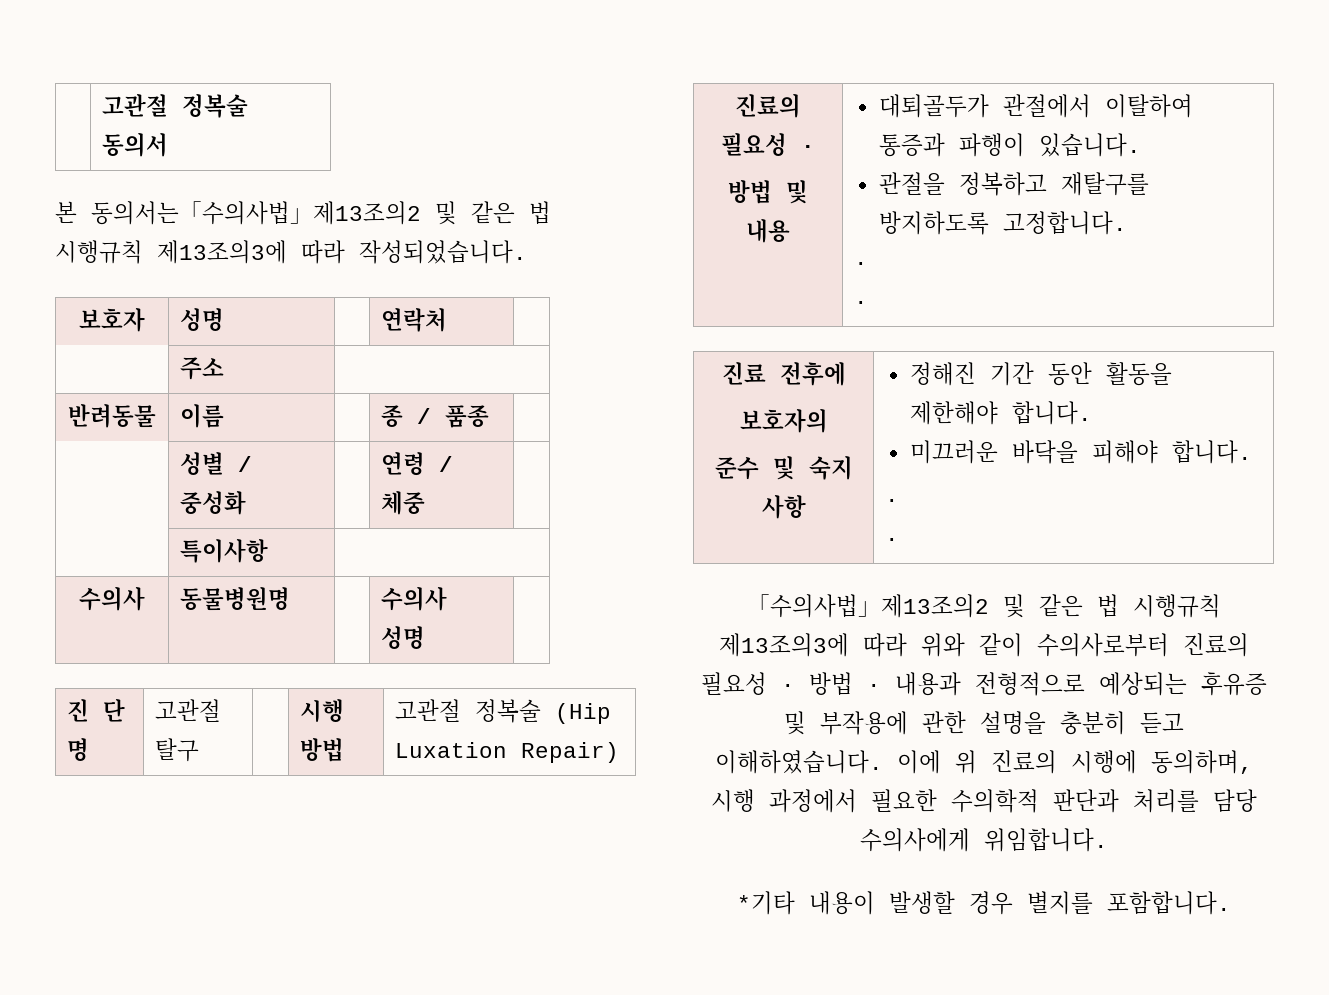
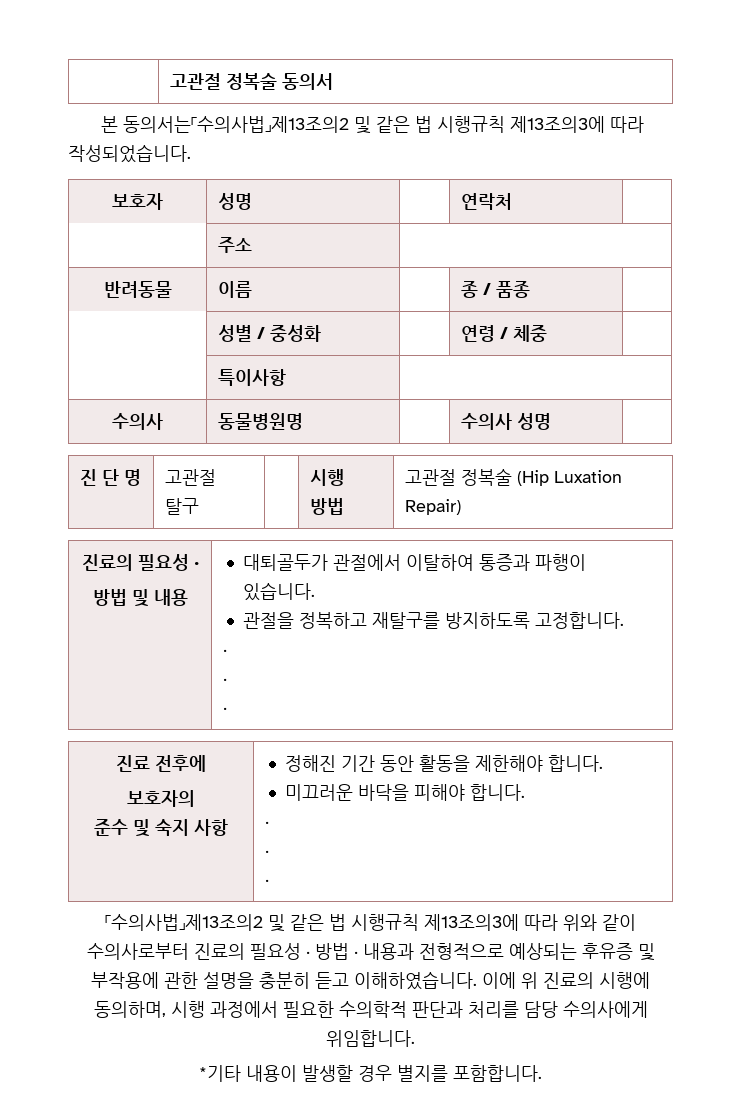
  진 단 명 | 고관절 탈구 | | 시행 방법 | 고관절 정복술 (Hip Luxation Repair)
  진료의 필요성 ·
  방법 및 내용 | 대퇴골두가 관절에서 이탈하여 통증과 파행이 있습니다.
  관절을 정복하고 재탈구를 방지하도록 고정합니다.
+ ·
  진료 전후에
  보호자의
  준수 및 숙지 사항 | 정해진 기간 동안 활동을 제한해야 합니다.
  미끄러운 바닥을 피해야 합니다.
+ ·

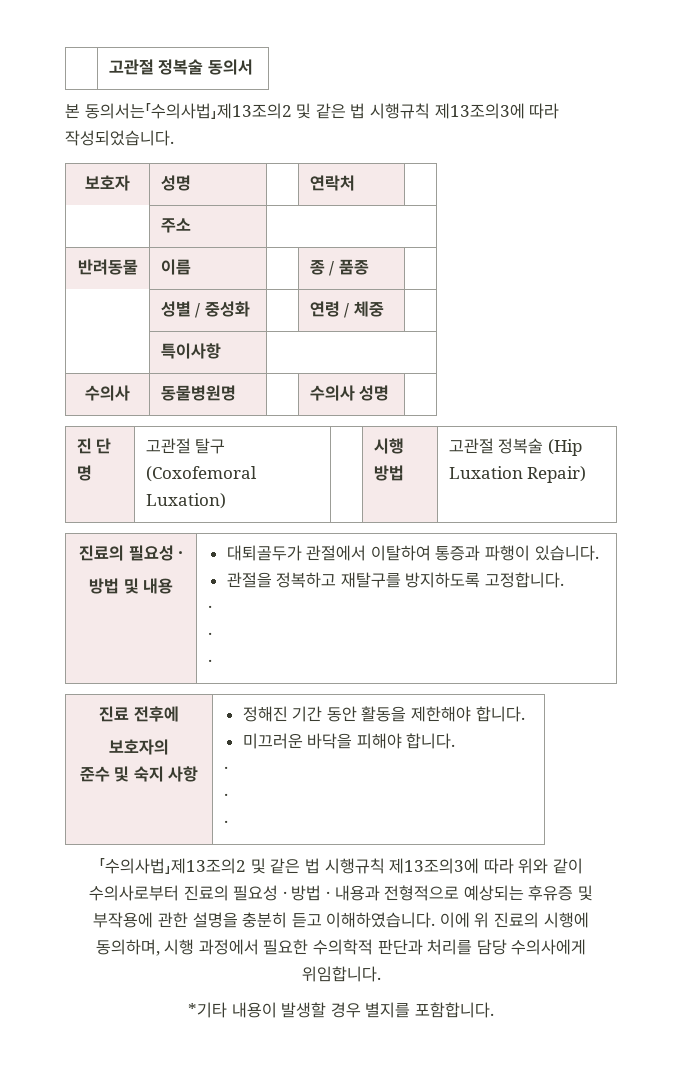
- 진 단 명 | 고관절 탈구 | | 시행 방법 | 고관절 정복술 (Hip Luxation Repair)
+ 진 단 명 | 고관절 탈구 (Coxofemoral Luxation) | | 시행 방법 | 고관절 정복술 (Hip Luxation Repair)

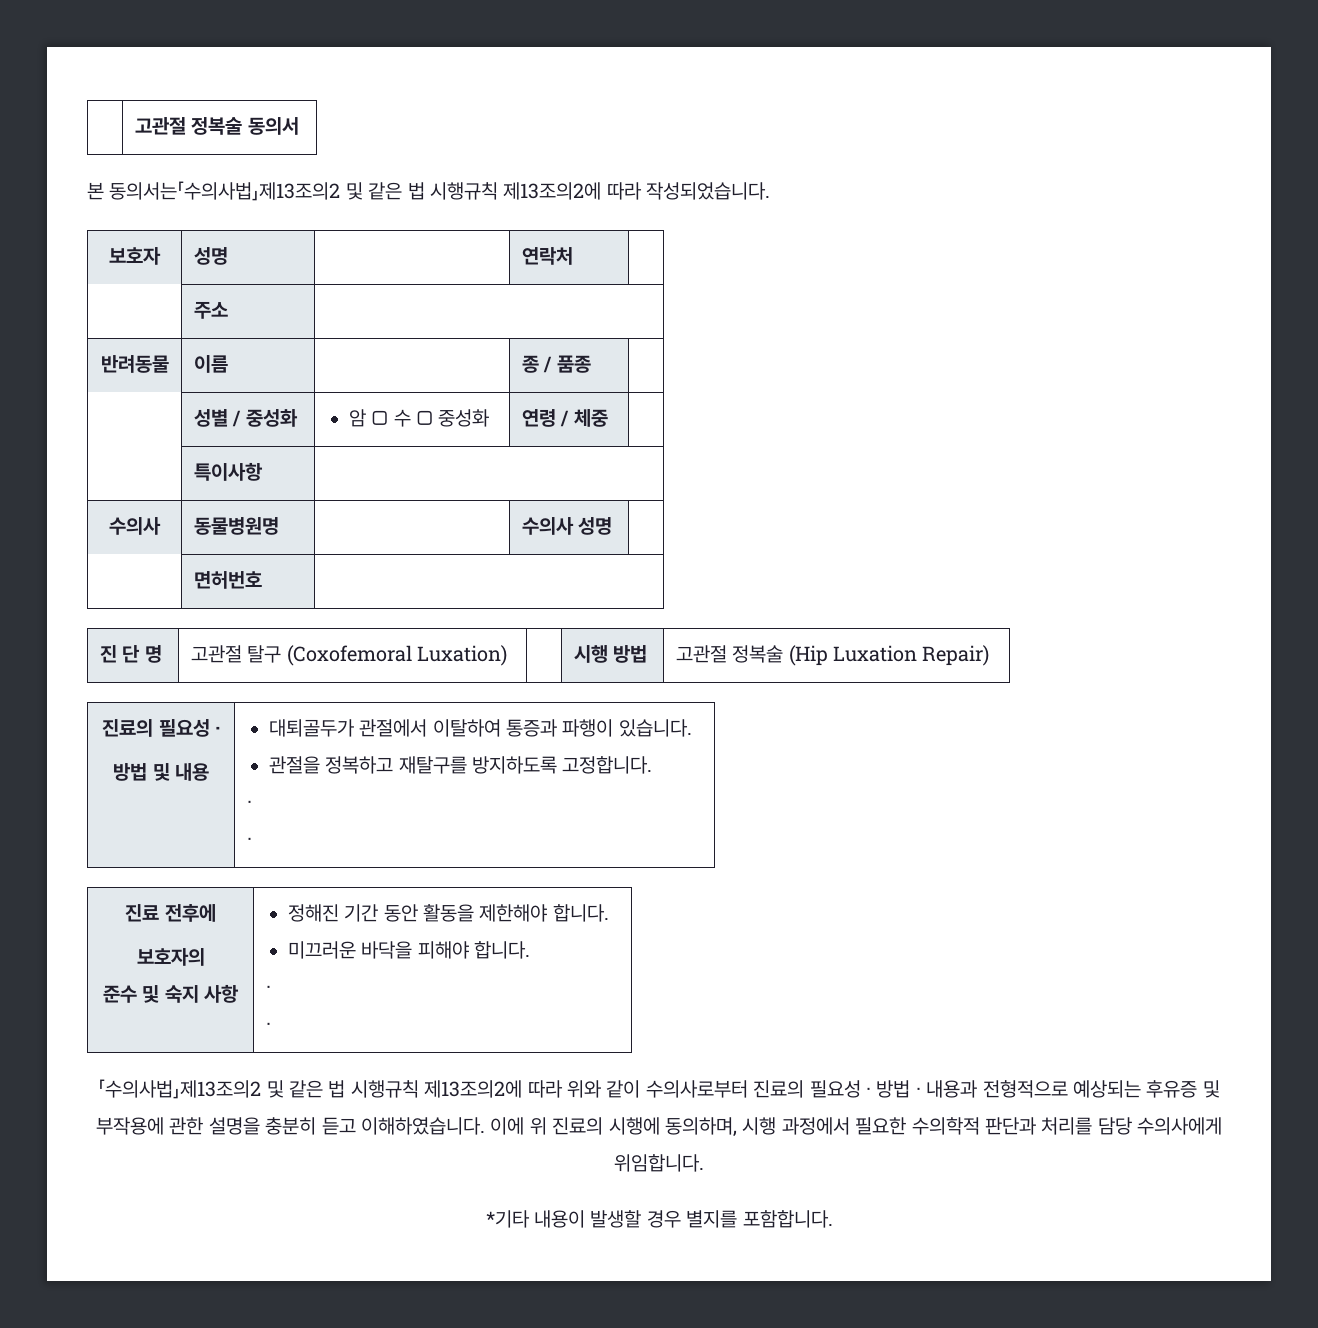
- 본 동의서는「수의사법」제13조의2 및 같은 법 시행규칙 제13조의3에 따라 작성되었습니다.
+ 본 동의서는「수의사법」제13조의2 및 같은 법 시행규칙 제13조의2에 따라 작성되었습니다.
- | 성별 / 중성화 | | 연령 / 체중 |
+ | 성별 / 중성화 | 암 □ 수 □ 중성화 | 연령 / 체중 |
+ | 면허번호 |
  진 단 명 | 고관절 탈구 (Coxofemoral Luxation) | | 시행 방법 | 고관절 정복술 (Hip Luxation Repair)
  진료의 필요성 ·
  방법 및 내용 | 대퇴골두가 관절에서 이탈하여 통증과 파행이 있습니다.
  관절을 정복하고 재탈구를 방지하도록 고정합니다.
- ·
  진료 전후에
  보호자의
  준수 및 숙지 사항 | 정해진 기간 동안 활동을 제한해야 합니다.
  미끄러운 바닥을 피해야 합니다.
  ·
  ·
- ·
- 「수의사법」제13조의2 및 같은 법 시행규칙 제13조의3에 따라 위와 같이 수의사로부터 진료의 필요성 · 방법 · 내용과 전형적으로 예상되는 후유증 및 부작용에 관한 설명을 충분히 듣고 이해하였습니다.
+ 「수의사법」제13조의2 및 같은 법 시행규칙 제13조의2에 따라 위와 같이 수의사로부터 진료의 필요성 · 방법 · 내용과 전형적으로 예상되는 후유증 및 부작용에 관한 설명을 충분히 듣고 이해하였습니다.

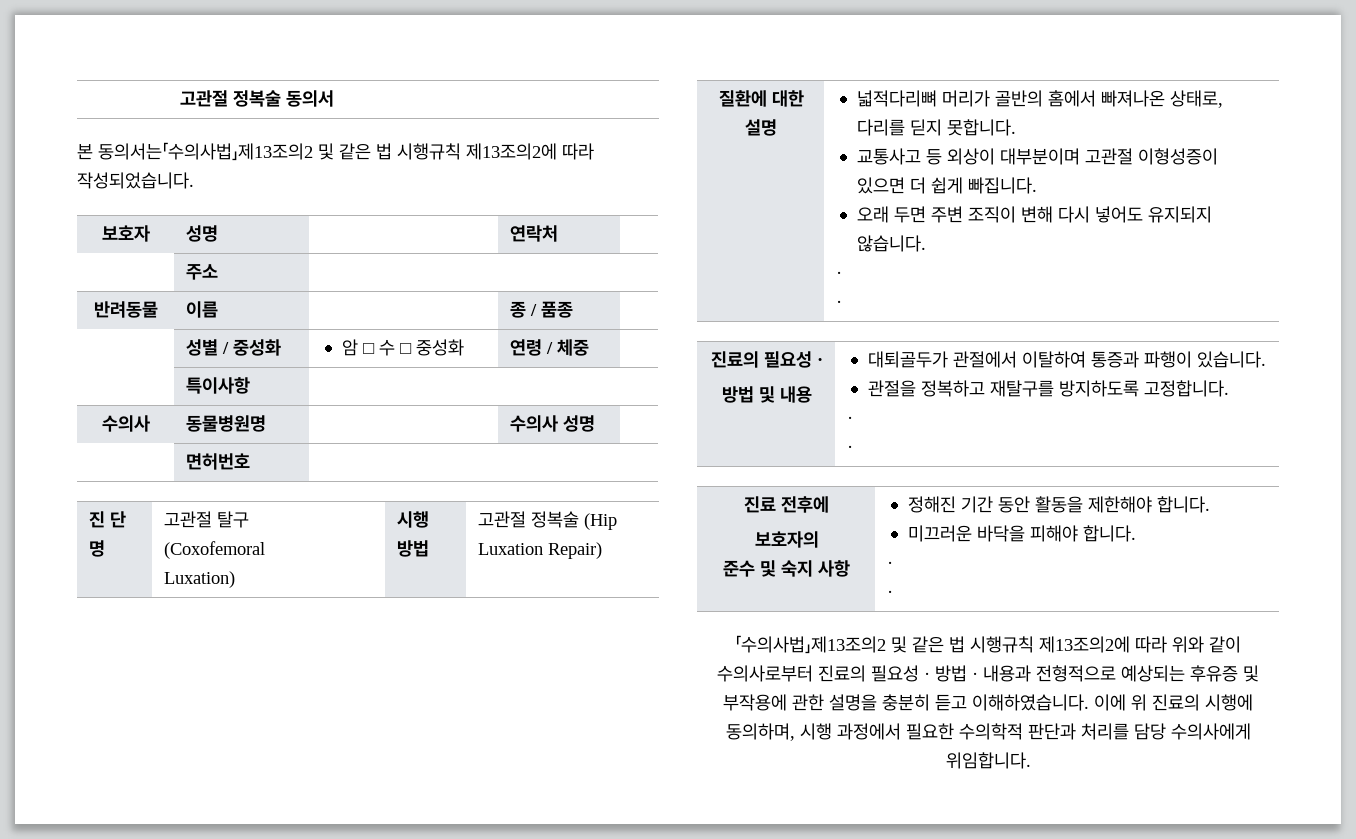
+ 질환에 대한 설명 | 넓적다리뼈 머리가 골반의 홈에서 빠져나온 상태로, 다리를 딛지 못합니다.
+ 교통사고 등 외상이 대부분이며 고관절 이형성증이 있으면 더 쉽게 빠집니다.
+ 오래 두면 주변 조직이 변해 다시 넣어도 유지되지 않습니다.
+ ·
+ ·
- *기타 내용이 발생할 경우 별지를 포함합니다.

